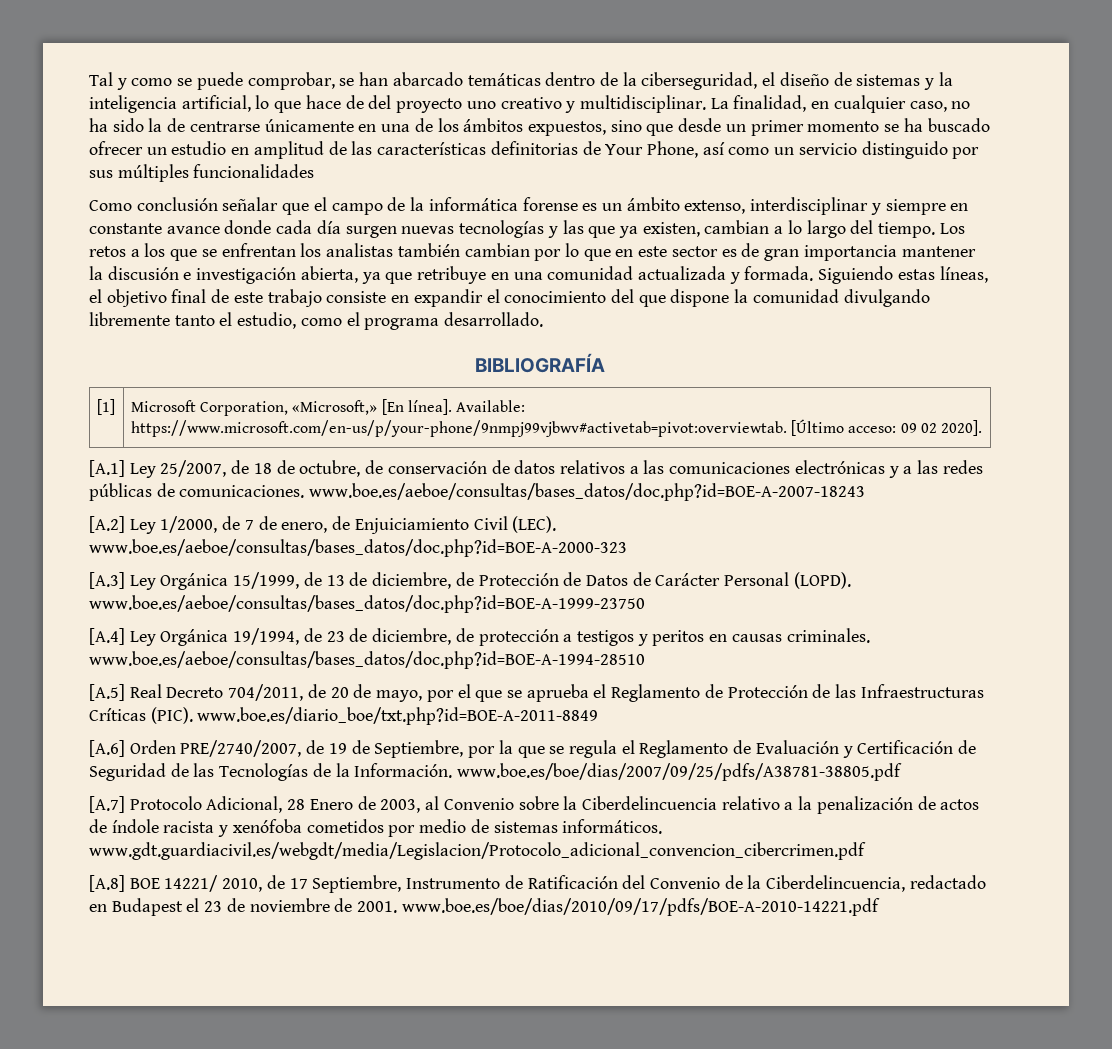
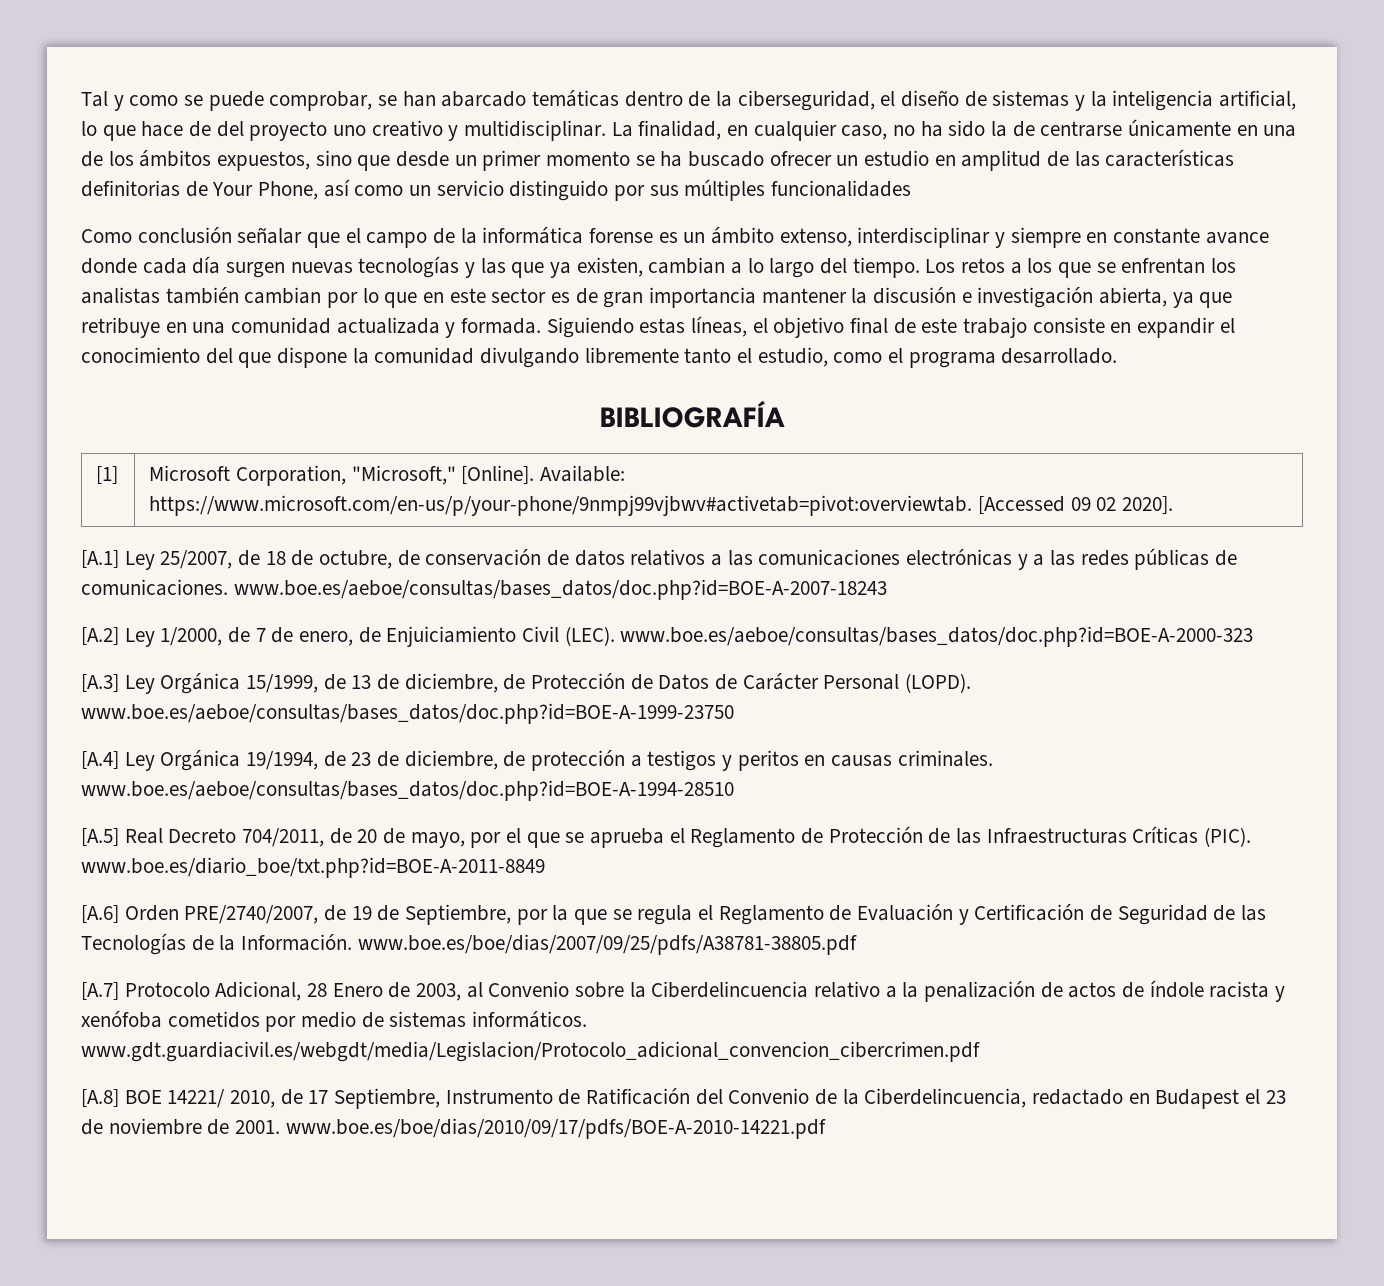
- [1] | Microsoft Corporation, «Microsoft,» [En línea]. Available: https://www.microsoft.com/en-us/p/your-phone/9nmpj99vjbwv#activetab=pivot:overviewtab. [Último acceso: 09 02 2020].
+ [1] | Microsoft Corporation, "Microsoft," [Online]. Available: https://www.microsoft.com/en-us/p/your-phone/9nmpj99vjbwv#activetab=pivot:overviewtab. [Accessed 09 02 2020].

